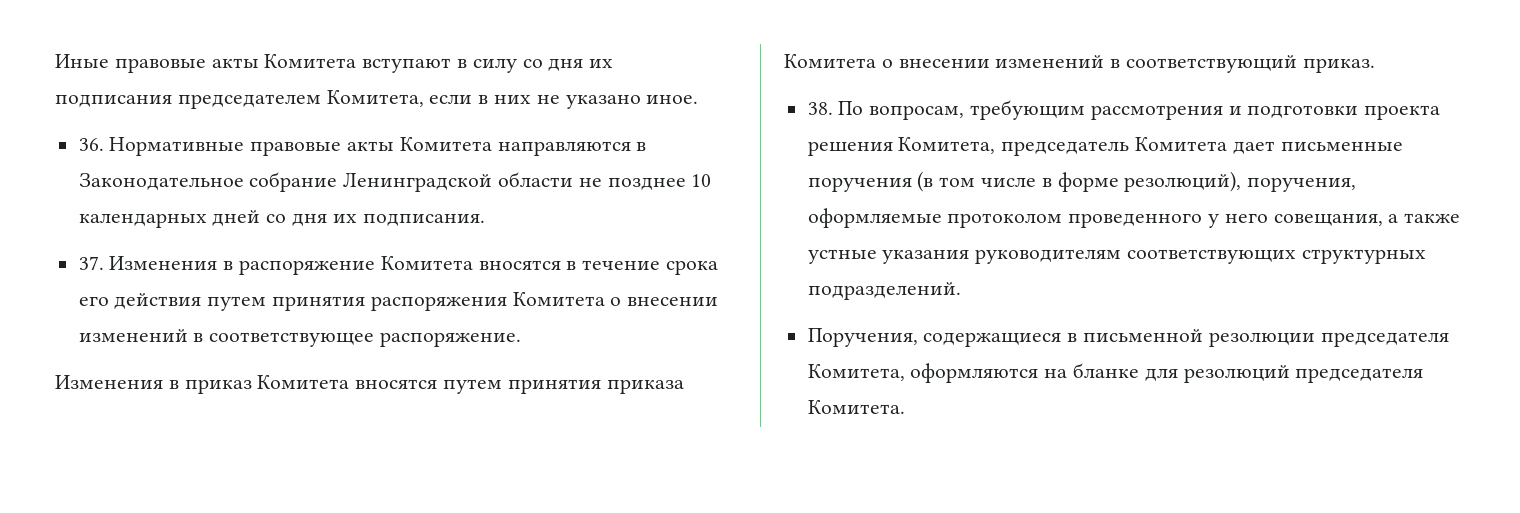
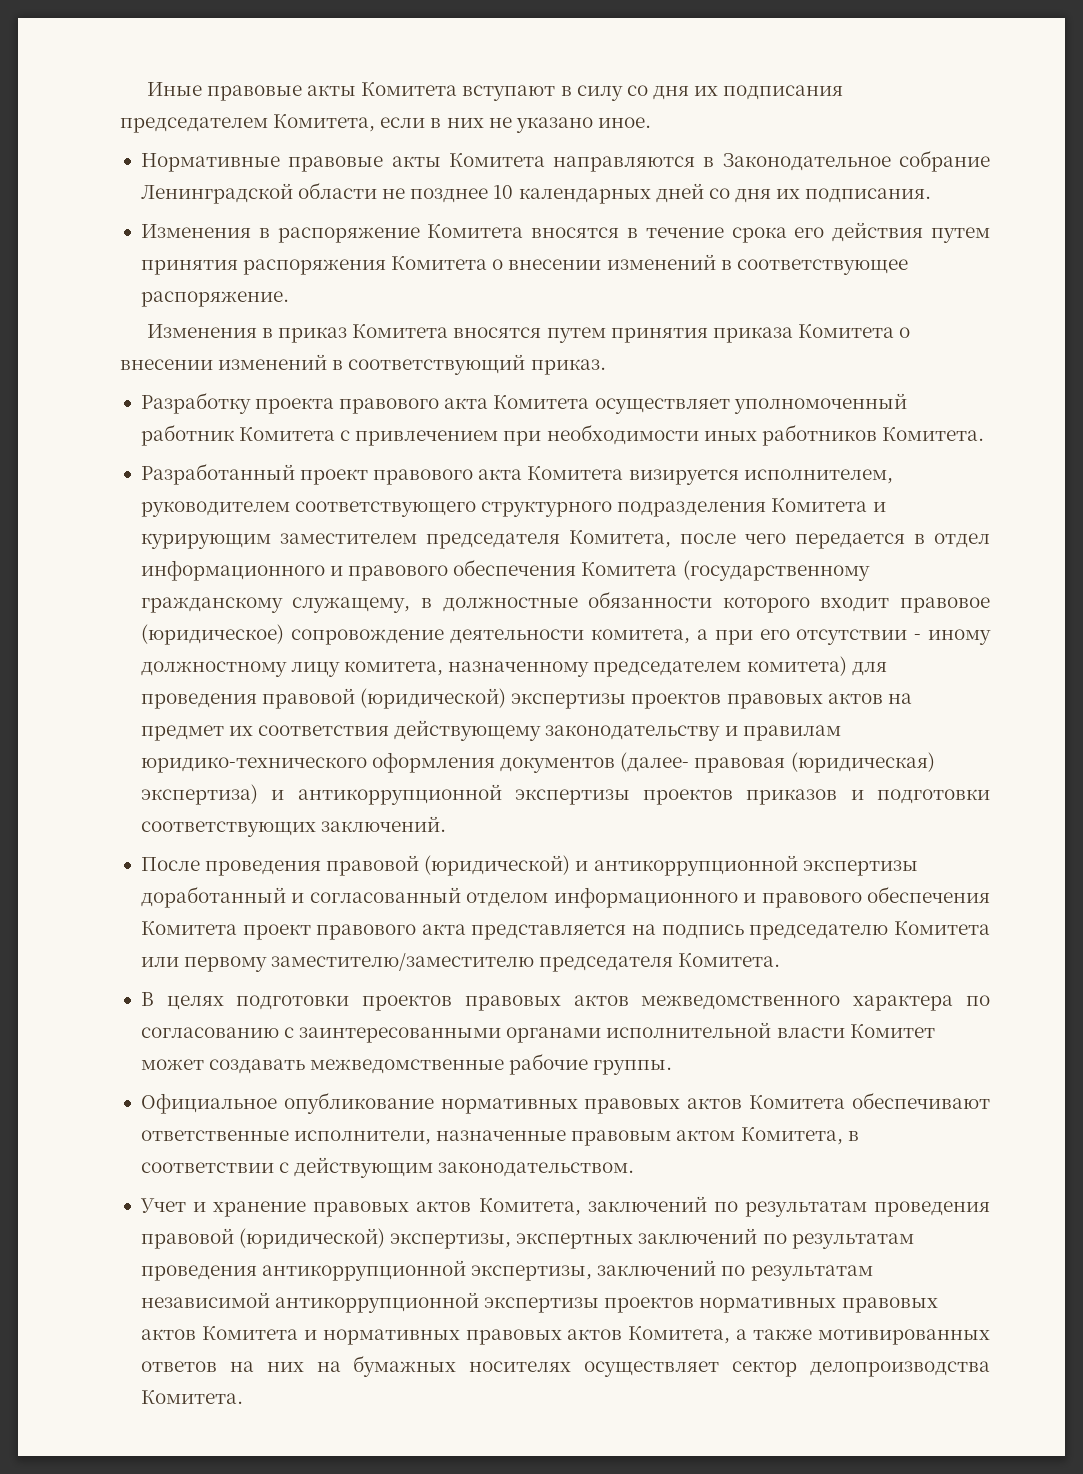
- 36. Нормативные правовые акты Комитета направляются в Законодательное собрание Ленинградской области не позднее 10 календарных дней со дня их подписания.
+ Нормативные правовые акты Комитета направляются в Законодательное собрание Ленинградской области не позднее 10 календарных дней со дня их подписания.
- 37. Изменения в распоряжение Комитета вносятся в течение срока его действия путем принятия распоряжения Комитета о внесении изменений в соответствующее распоряжение.
+ Изменения в распоряжение Комитета вносятся в течение срока его действия путем принятия распоряжения Комитета о внесении изменений в соответствующее распоряжение.
- 38. По вопросам, требующим рассмотрения и подготовки проекта решения Комитета, председатель Комитета дает письменные поручения (в том числе в форме резолюций), поручения, оформляемые протоколом проведенного у него совещания, а также устные указания руководителям соответствующих структурных подразделений.
- Поручения, содержащиеся в письменной резолюции председателя Комитета, оформляются на бланке для резолюций председателя Комитета.
+ Разработку проекта правового акта Комитета осуществляет уполномоченный работник Комитета с привлечением при необходимости иных работников Комитета.
+ Разработанный проект правового акта Комитета визируется исполнителем, руководителем соответствующего структурного подразделения Комитета и курирующим заместителем председателя Комитета, после чего передается в отдел информационного и правового обеспечения Комитета (государственному гражданскому служащему, в должностные обязанности которого входит правовое (юридическое) сопровождение деятельности комитета, а при его отсутствии - иному должностному лицу комитета, назначенному председателем комитета) для проведения правовой (юридической) экспертизы проектов правовых актов на предмет их соответствия действующему законодательству и правилам юридико-технического оформления документов (далее- правовая (юридическая) экспертиза) и антикоррупционной экспертизы проектов приказов и подготовки соответствующих заключений.
+ После проведения правовой (юридической) и антикоррупционной экспертизы доработанный и согласованный отделом информационного и правового обеспечения Комитета проект правового акта представляется на подпись председателю Комитета или первому заместителю/заместителю председателя Комитета.
+ В целях подготовки проектов правовых актов межведомственного характера по согласованию с заинтересованными органами исполнительной власти Комитет может создавать межведомственные рабочие группы.
+ Официальное опубликование нормативных правовых актов Комитета обеспечивают ответственные исполнители, назначенные правовым актом Комитета, в соответствии с действующим законодательством.
+ Учет и хранение правовых актов Комитета, заключений по результатам проведения правовой (юридической) экспертизы, экспертных заключений по результатам проведения антикоррупционной экспертизы, заключений по результатам независимой антикоррупционной экспертизы проектов нормативных правовых актов Комитета и нормативных правовых актов Комитета, а также мотивированных ответов на них на бумажных носителях осуществляет сектор делопроизводства Комитета.

